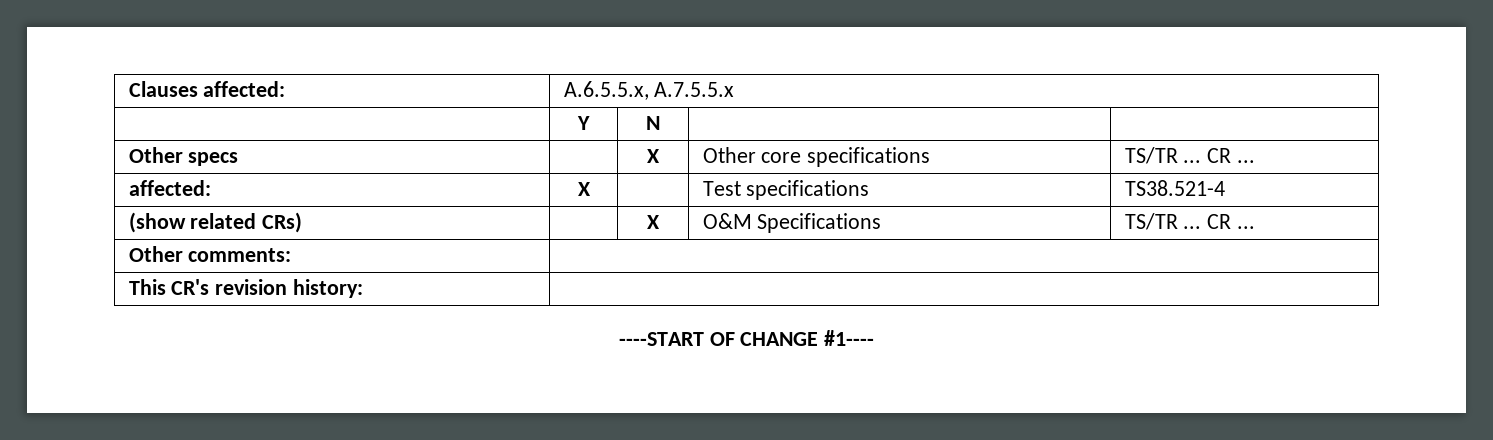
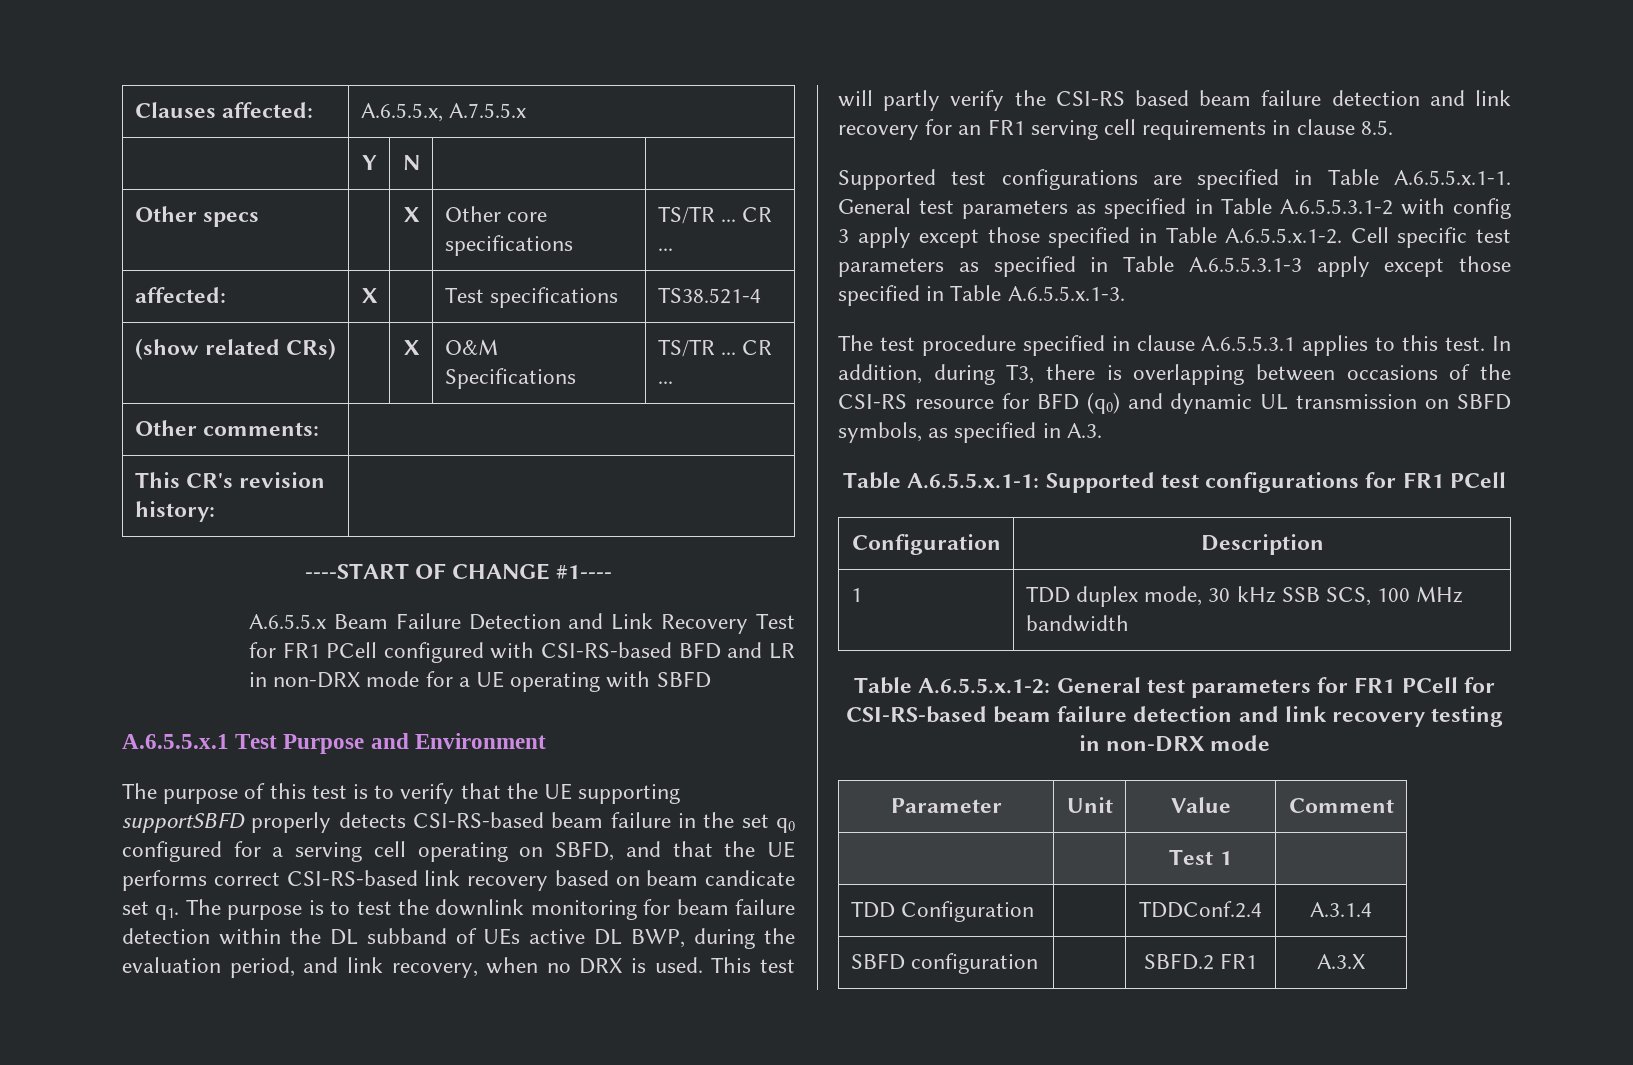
+ A.6.5.5.x Beam Failure Detection and Link Recovery Test for FR1 PCell configured with CSI-RS-based BFD and LR in non-DRX mode for a UE operating with SBFD
+ A.6.5.5.x.1 Test Purpose and Environment
+ The purpose of this test is to verify that the UE supporting supportSBFD properly detects CSI-RS-based beam failure in the set q0 configured for a serving cell operating on SBFD, and that the UE performs correct CSI-RS-based link recovery based on beam candicate set q1. The purpose is to test the downlink monitoring for beam failure detection within the DL subband of UEs active DL BWP, during the evaluation period, and link recovery, when no DRX is used. This test will partly verify the CSI-RS based beam failure detection and link recovery for an FR1 serving cell requirements in clause 8.5.
+ Supported test configurations are specified in Table A.6.5.5.x.1-1. General test parameters as specified in Table A.6.5.5.3.1-2 with config 3 apply except those specified in Table A.6.5.5.x.1-2. Cell specific test parameters as specified in Table A.6.5.5.3.1-3 apply except those specified in Table A.6.5.5.x.1-3.
+ The test procedure specified in clause A.6.5.5.3.1 applies to this test. In addition, during T3, there is overlapping between occasions of the CSI-RS resource for BFD (q0) and dynamic UL transmission on SBFD symbols, as specified in A.3.
+ Table A.6.5.5.x.1-1: Supported test configurations for FR1 PCell
+ Configuration | Description
+ 1 | TDD duplex mode, 30 kHz SSB SCS, 100 MHz bandwidth
+ Table A.6.5.5.x.1-2: General test parameters for FR1 PCell for CSI-RS-based beam failure detection and link recovery testing in non-DRX mode
+ Parameter | Unit | Value | Comment
+ | | Test 1 |
+ TDD Configuration | | TDDConf.2.4 | A.3.1.4
+ SBFD configuration | | SBFD.2 FR1 | A.3.X

